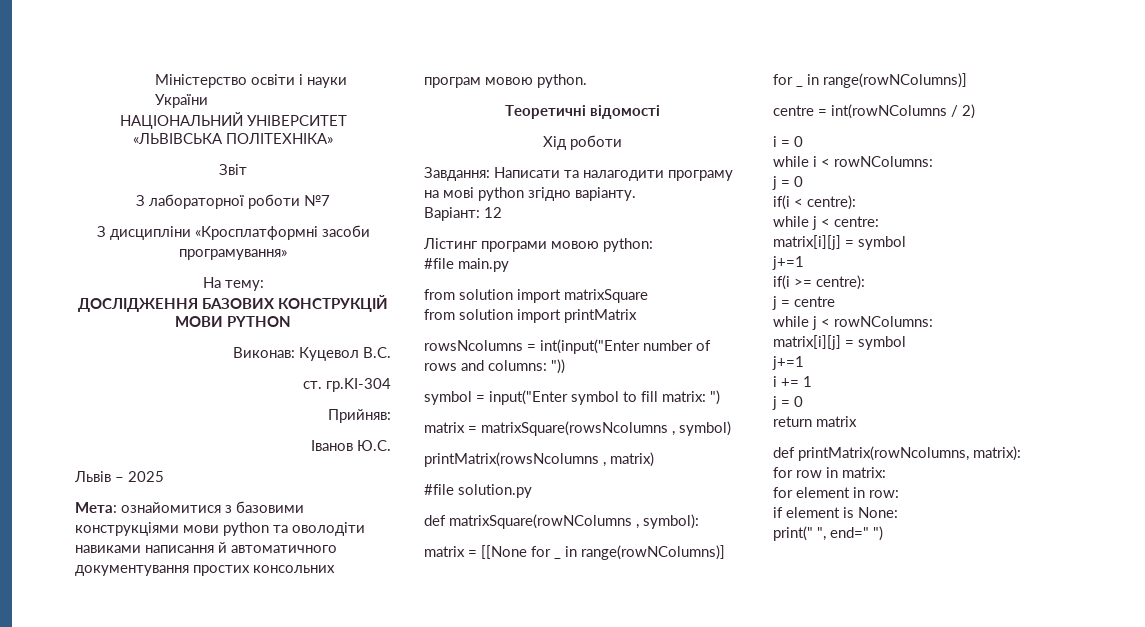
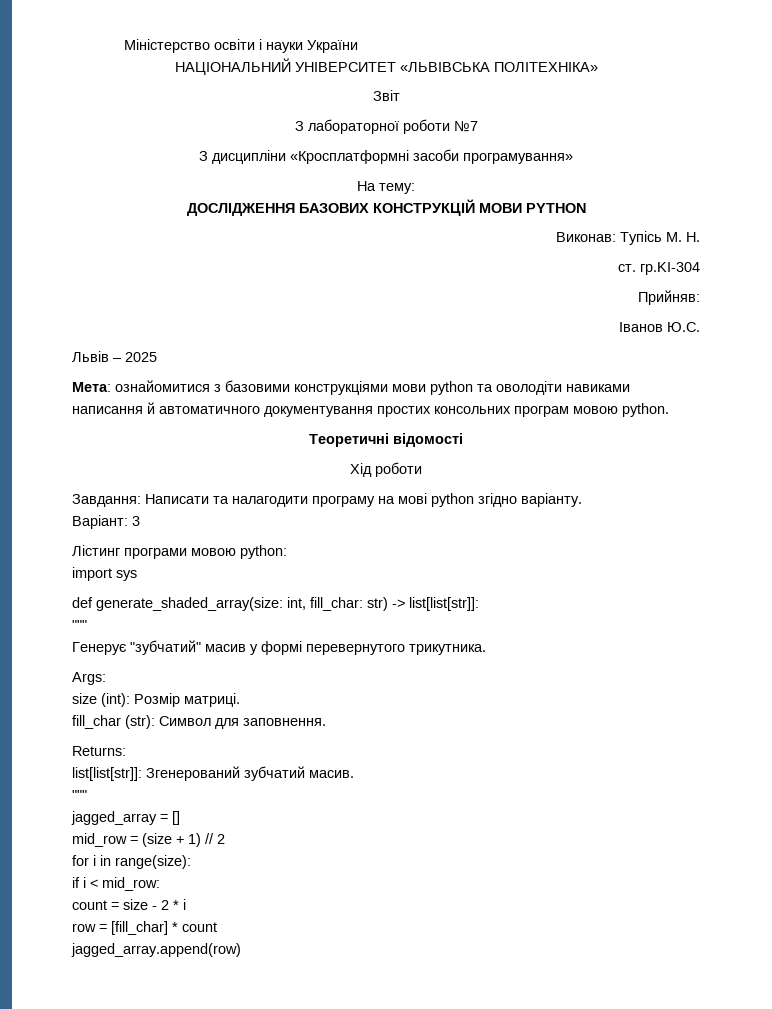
- Виконав: Куцевол В.С.
+ Виконав: Тупісь М. Н.
- Варіант: 12
+ Варіант: 3
- #file main.py
- from solution import matrixSquare
- from solution import printMatrix
- rowsNcolumns = int(input("Enter number of rows and columns: "))
- symbol = input("Enter symbol to fill matrix: ")
- matrix = matrixSquare(rowsNcolumns , symbol)
- printMatrix(rowsNcolumns , matrix)
- #file solution.py
- def matrixSquare(rowNColumns , symbol):
- matrix = [[None for _ in range(rowNColumns)] for _ in range(rowNColumns)]
- centre = int(rowNColumns / 2)
- i = 0
- while i < rowNColumns:
- j = 0
- if(i < centre):
- while j < centre:
- matrix[i][j] = symbol
- j+=1
- if(i >= centre):
- j = centre
- while j < rowNColumns:
- matrix[i][j] = symbol
- j+=1
- i += 1
- j = 0
- return matrix
- def printMatrix(rowNcolumns, matrix):
- for row in matrix:
- for element in row:
- if element is None:
- print(" ", end=" ")
+ import sys
+ def generate_shaded_array(size: int, fill_char: str) -> list[list[str]]:
+ """
+ Генерує "зубчатий" масив у формі перевернутого трикутника.
+ Args:
+ size (int): Розмір матриці.
+ fill_char (str): Символ для заповнення.
+ Returns:
+ list[list[str]]: Згенерований зубчатий масив.
+ """
+ jagged_array = []
+ mid_row = (size + 1) // 2
+ for i in range(size):
+ if i < mid_row:
+ count = size - 2 * i
+ row = [fill_char] * count
+ jagged_array.append(row)

